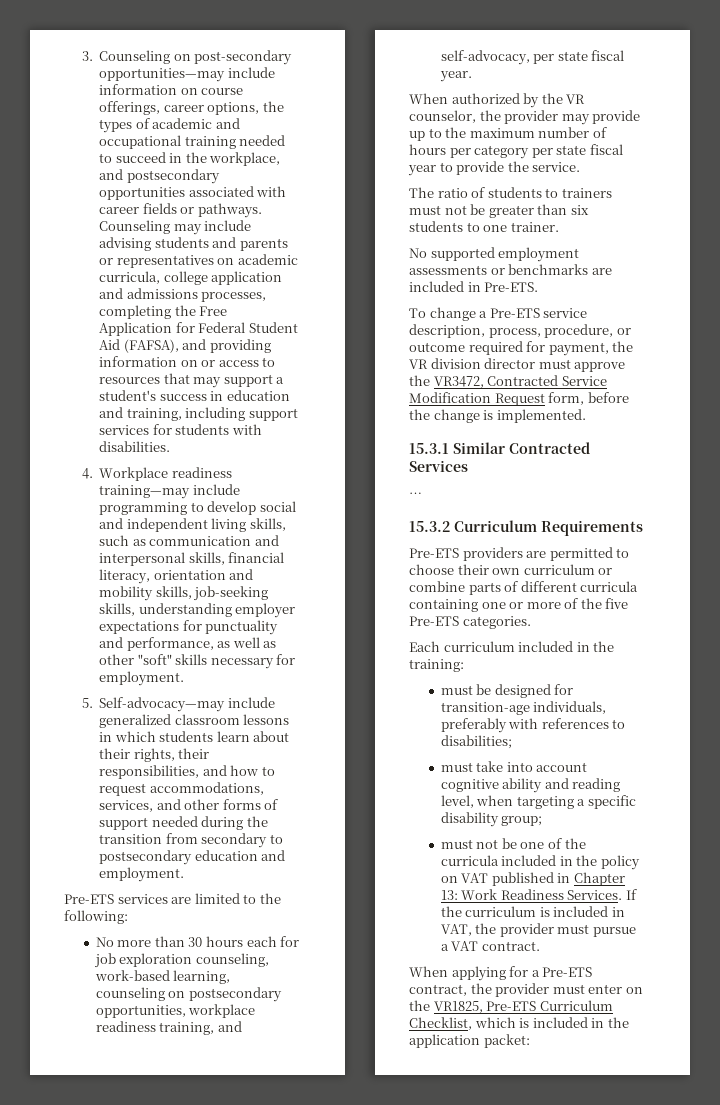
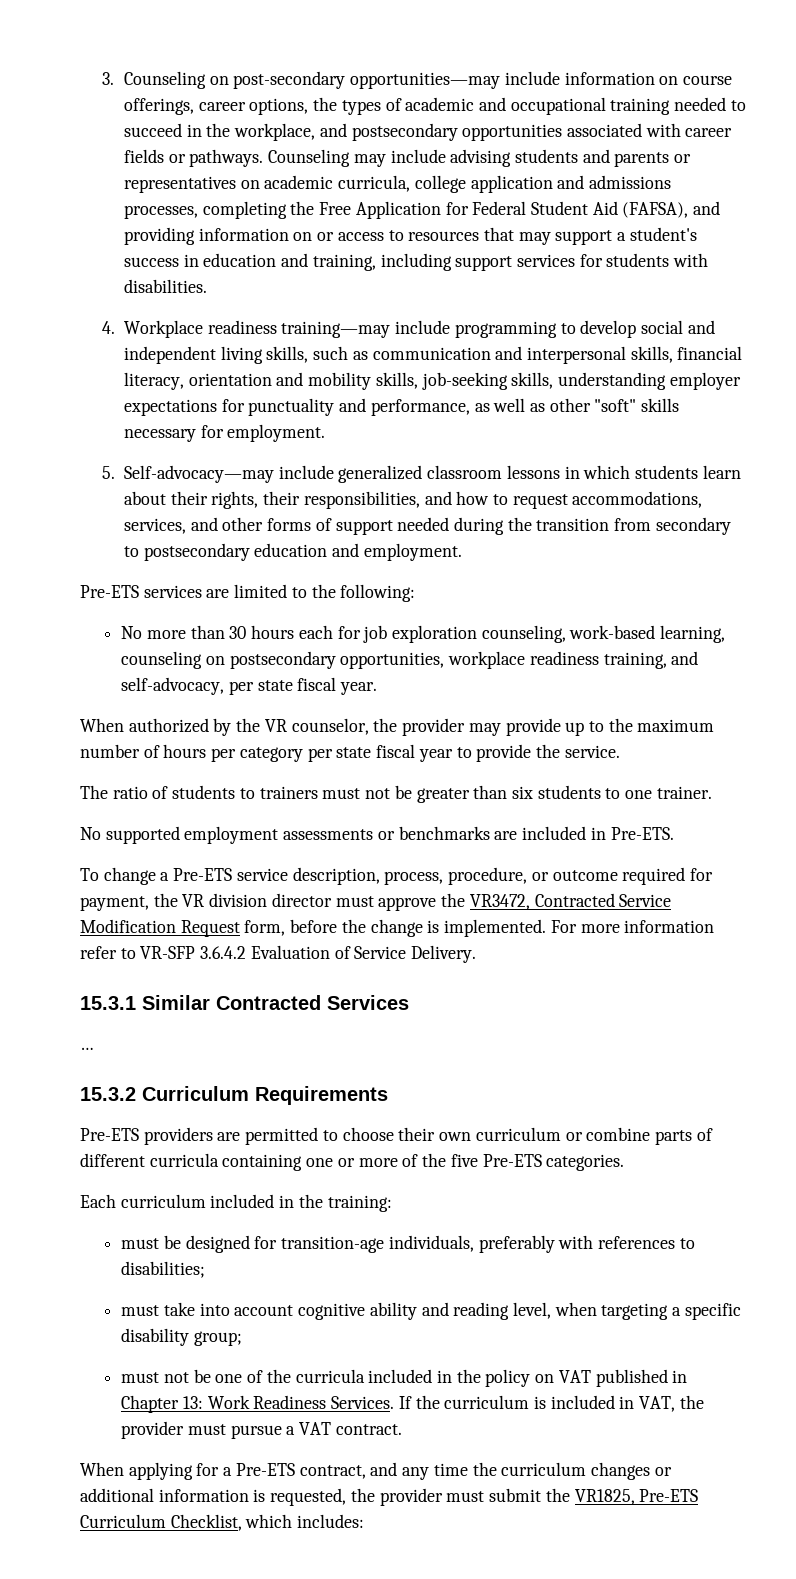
+ For more information refer to VR-SFP 3.6.4.2 Evaluation of Service Delivery.
- When applying for a Pre-ETS contract, the provider must enter on the VR1825, Pre-ETS Curriculum Checklist, which is included in the application packet:
+ When applying for a Pre-ETS contract, and any time the curriculum changes or additional information is requested, the provider must submit the VR1825, Pre-ETS Curriculum Checklist, which includes:

